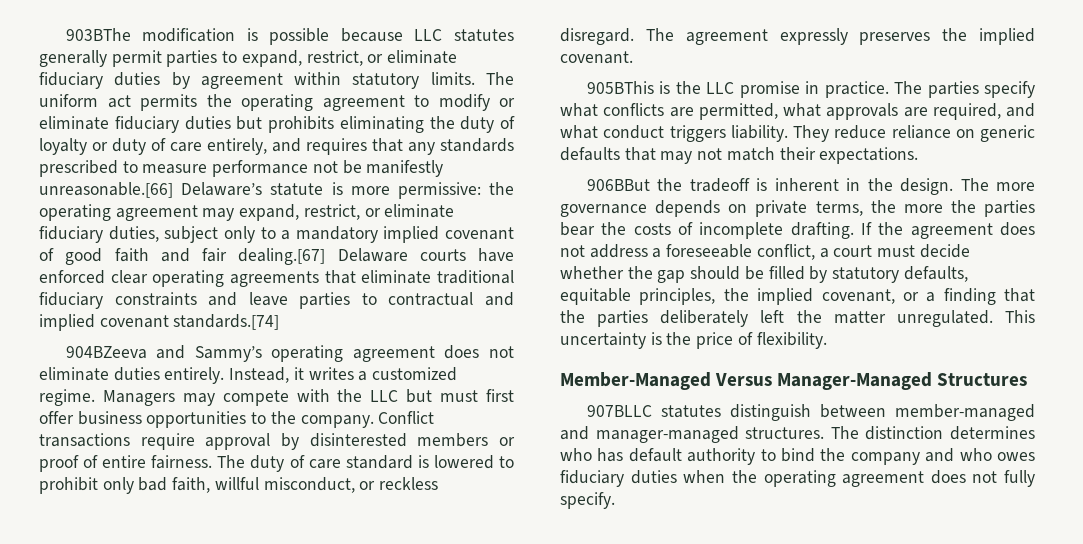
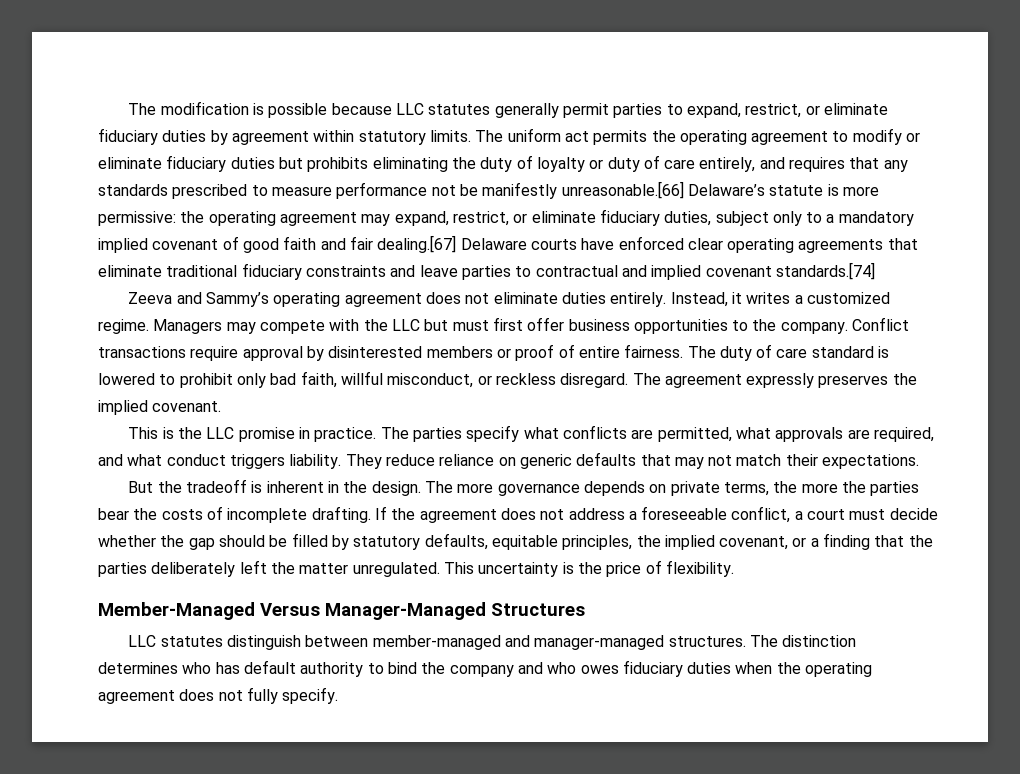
- 903BThe modification is possible because LLC statutes generally permit parties to expand, restrict, or eliminate fiduciary duties by agreement within statutory limits.
+ The modification is possible because LLC statutes generally permit parties to expand, restrict, or eliminate fiduciary duties by agreement within statutory limits.
- 904BZeeva and Sammy’s operating agreement does not eliminate duties entirely.
+ Zeeva and Sammy’s operating agreement does not eliminate duties entirely.
- 905BThis is the LLC promise in practice.
+ This is the LLC promise in practice.
- 906BBut the tradeoff is inherent in the design.
+ But the tradeoff is inherent in the design.
- 907BLLC statutes distinguish between member-managed and manager-managed structures.
+ LLC statutes distinguish between member-managed and manager-managed structures.

